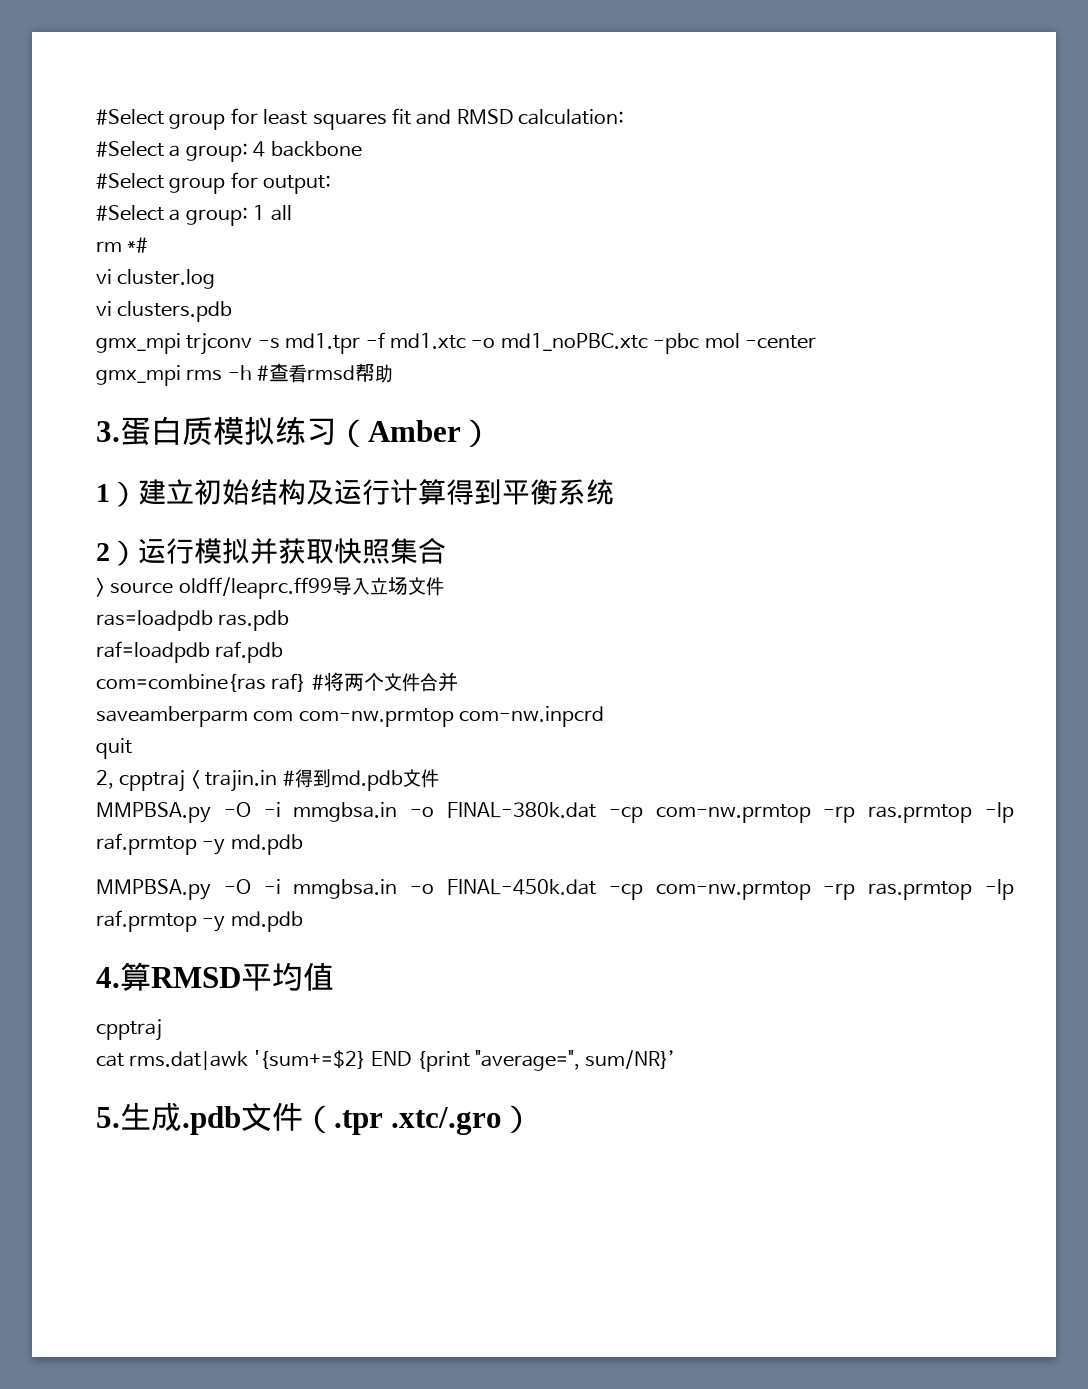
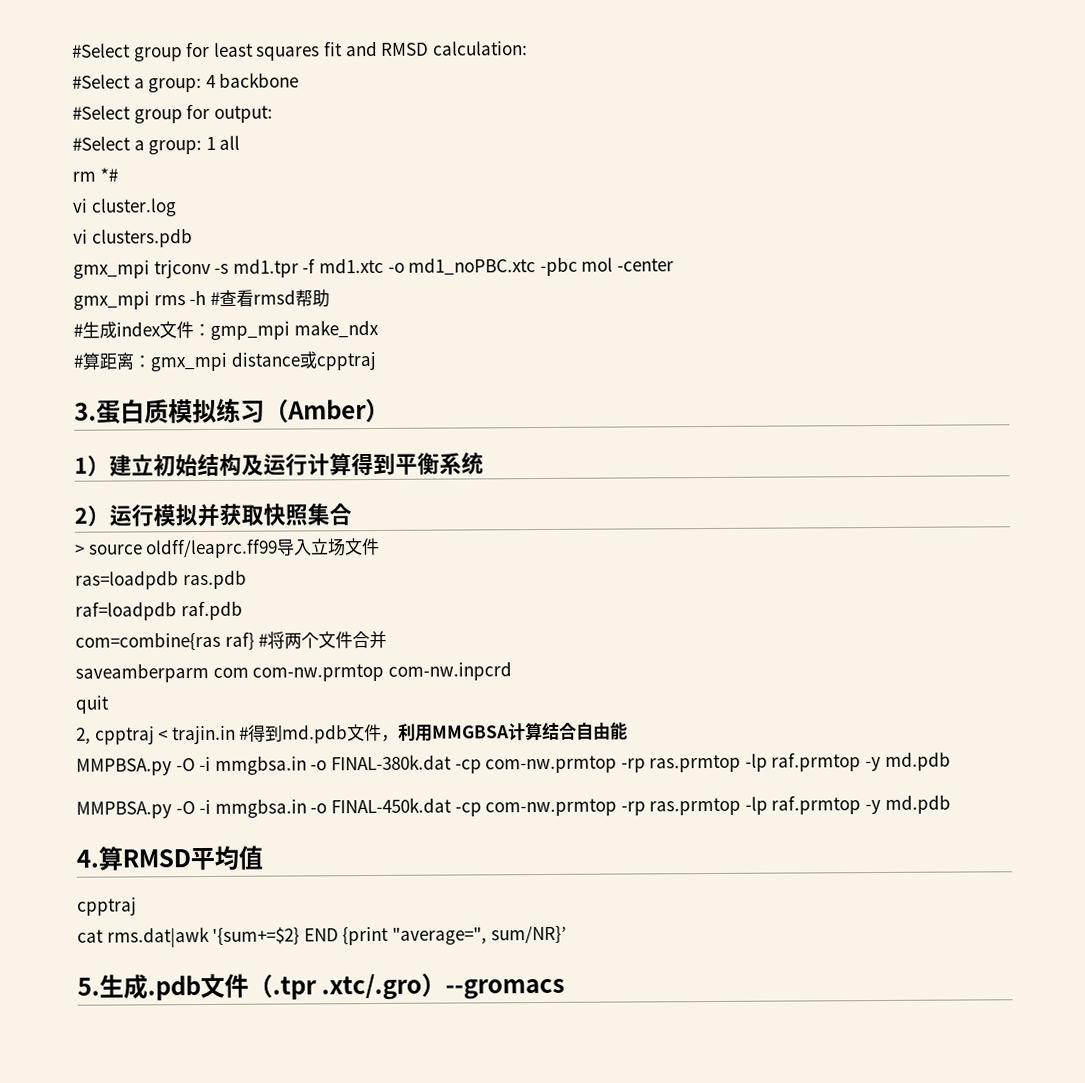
+ #生成index文件：gmp_mpi make_ndx
+ #算距离：gmx_mpi distance或cpptraj
- 2, cpptraj < trajin.in #得到md.pdb文件
+ 2, cpptraj < trajin.in #得到md.pdb文件，利用MMGBSA计算结合自由能
- 5.生成.pdb文件（.tpr .xtc/.gro）
+ 5.生成.pdb文件（.tpr .xtc/.gro）--gromacs

